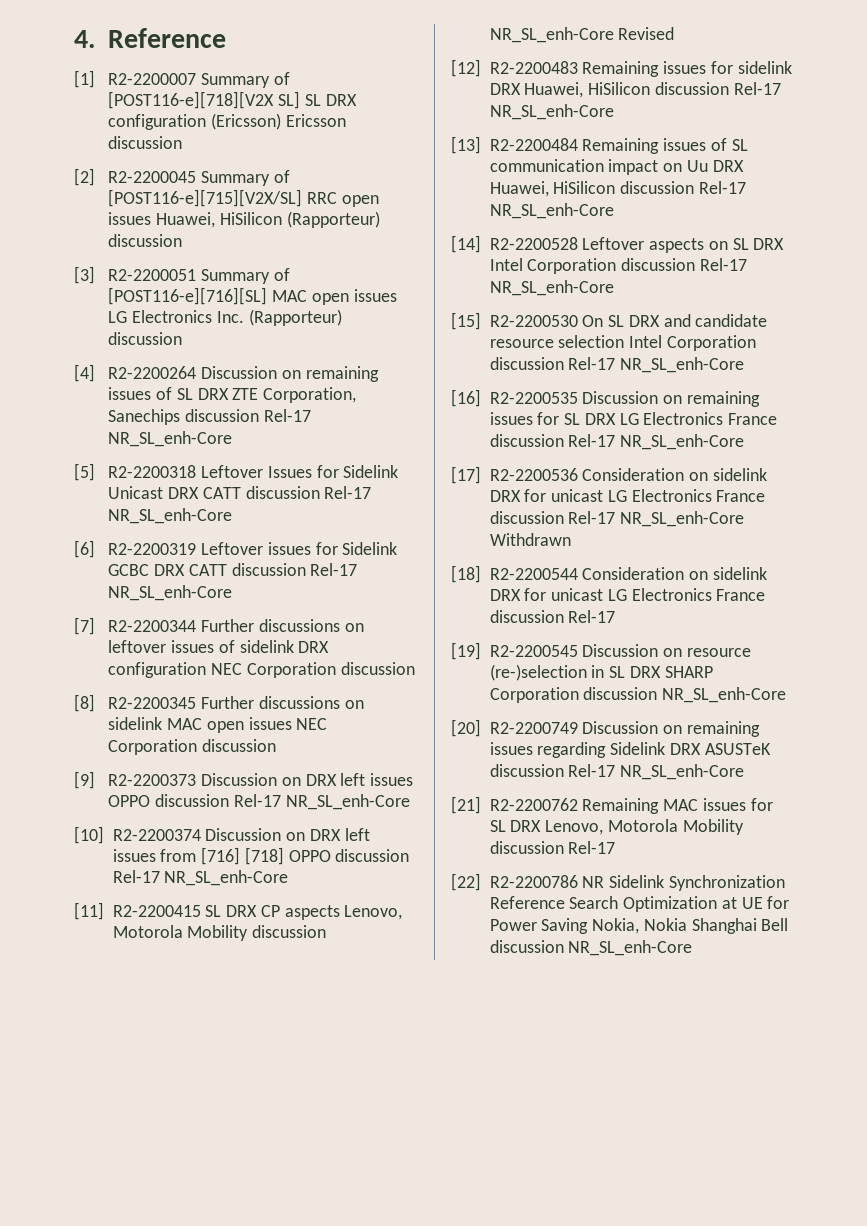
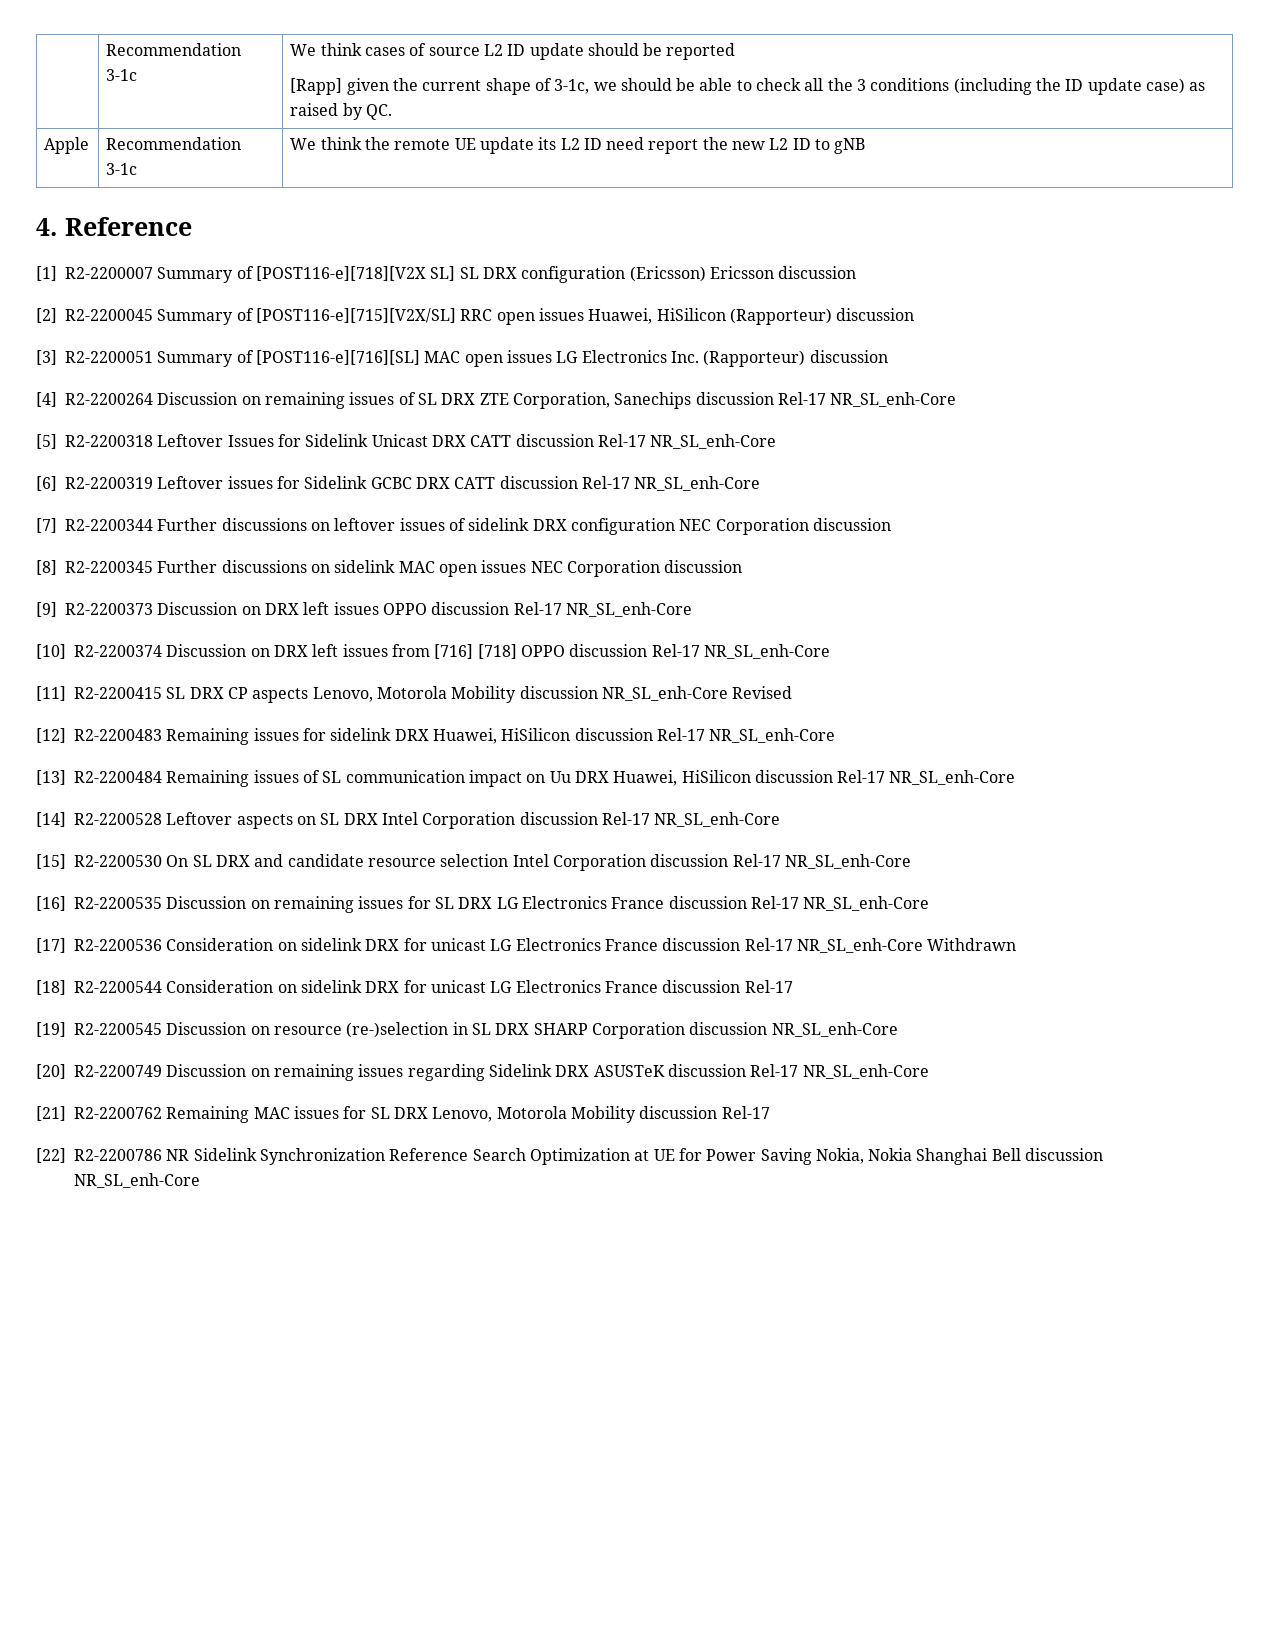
+ | Recommendation 3-1c | We think cases of source L2 ID update should be reported
+ [Rapp] given the current shape of 3-1c, we should be able to check all the 3 conditions (including the ID update case) as raised by QC.
+ Apple | Recommendation 3-1c | We think the remote UE update its L2 ID need report the new L2 ID to gNB

